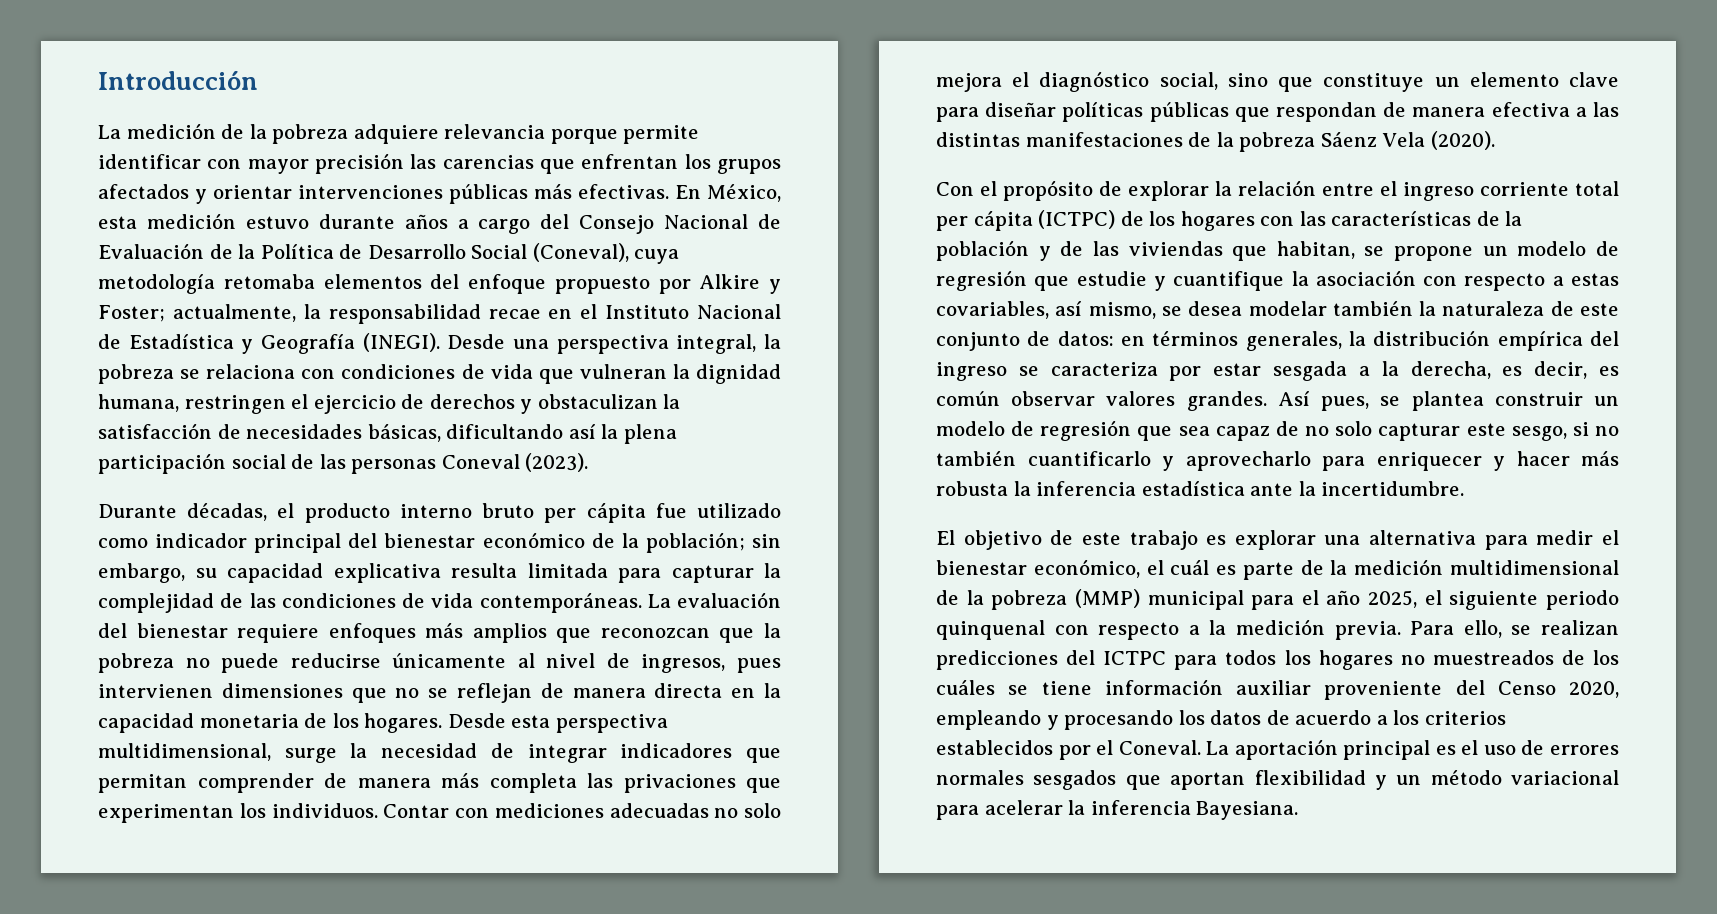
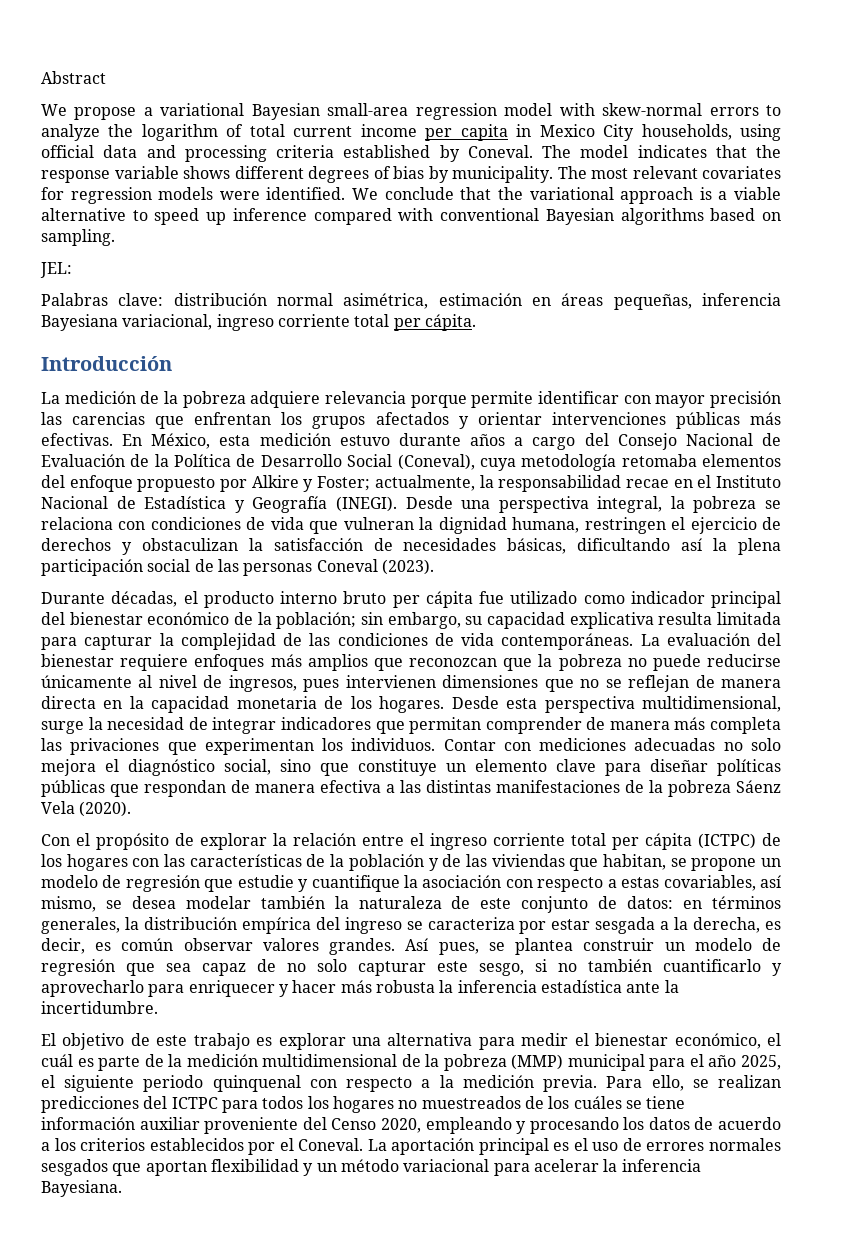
+ Abstract
+ We propose a variational Bayesian small-area regression model with skew-normal errors to analyze the logarithm of total current income per capita in Mexico City households, using official data and processing criteria established by Coneval. The model indicates that the response variable shows different degrees of bias by municipality. The most relevant covariates for regression models were identified. We conclude that the variational approach is a viable alternative to speed up inference compared with conventional Bayesian algorithms based on sampling.
+ JEL:
+ Palabras clave: distribución normal asimétrica, estimación en áreas pequeñas, inferencia Bayesiana variacional, ingreso corriente total per cápita.

